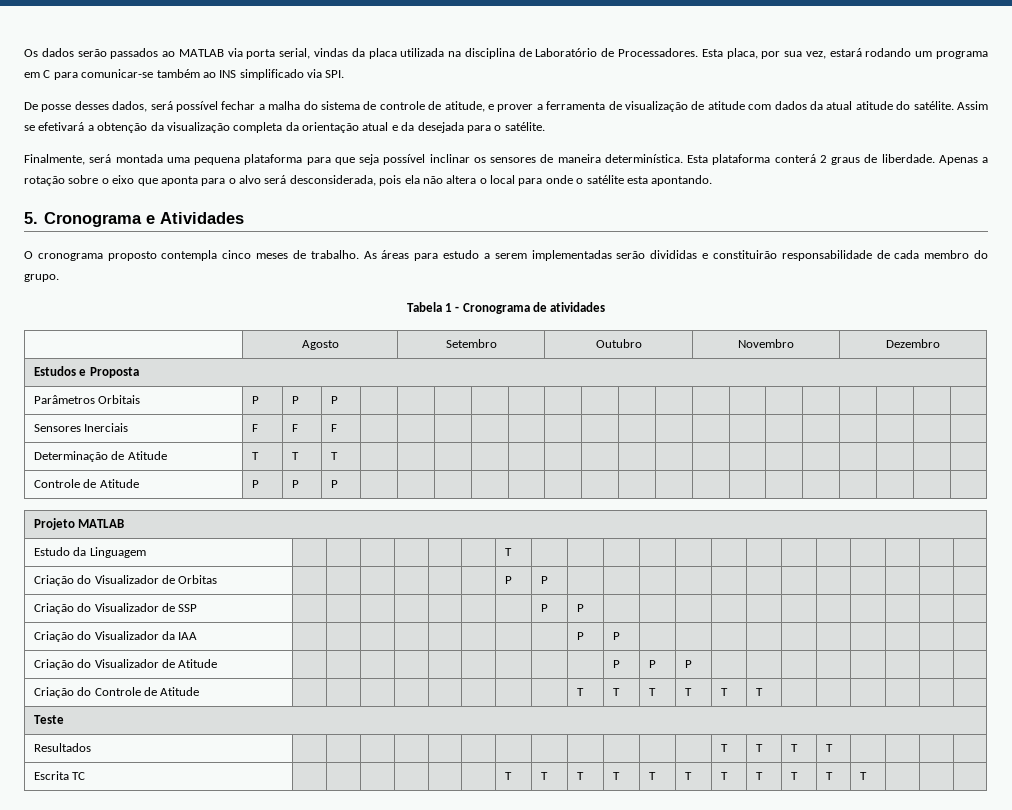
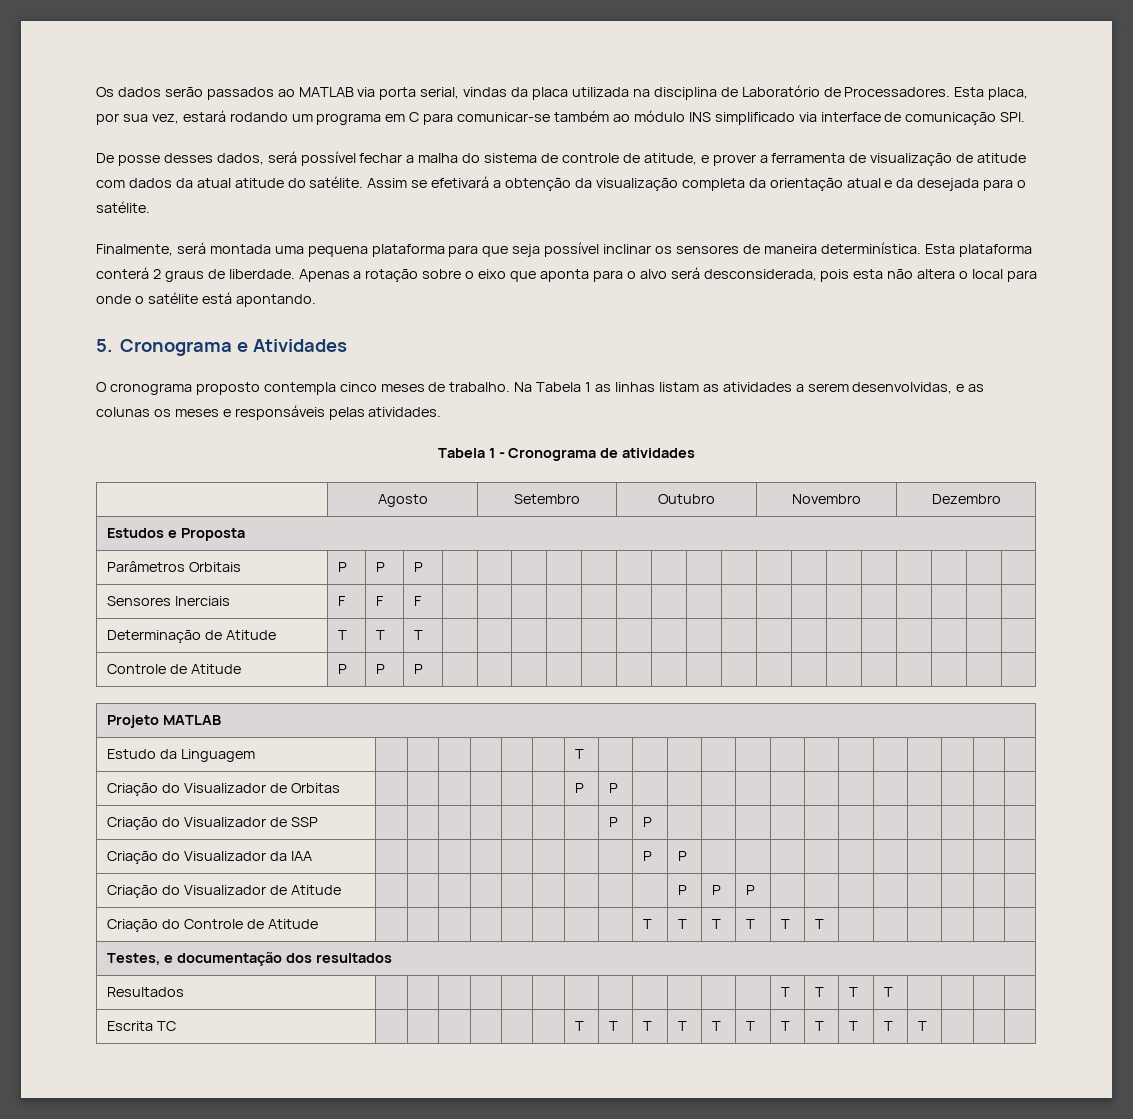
- Esta placa, por sua vez, estará rodando um programa em C para comunicar-se também ao INS simplificado via SPI.
+ Esta placa, por sua vez, estará rodando um programa em C para comunicar-se também ao módulo INS simplificado via interface de comunicação SPI.
- Apenas a rotação sobre o eixo que aponta para o alvo será desconsiderada, pois ela não altera o local para onde o satélite esta apontando.
+ Apenas a rotação sobre o eixo que aponta para o alvo será desconsiderada, pois esta não altera o local para onde o satélite está apontando.
- As áreas para estudo a serem implementadas serão divididas e constituirão responsabilidade de cada membro do grupo.
+ Na Tabela 1 as linhas listam as atividades a serem desenvolvidas, e as colunas os meses e responsáveis pelas atividades.
- Teste
+ Testes, e documentação dos resultados

